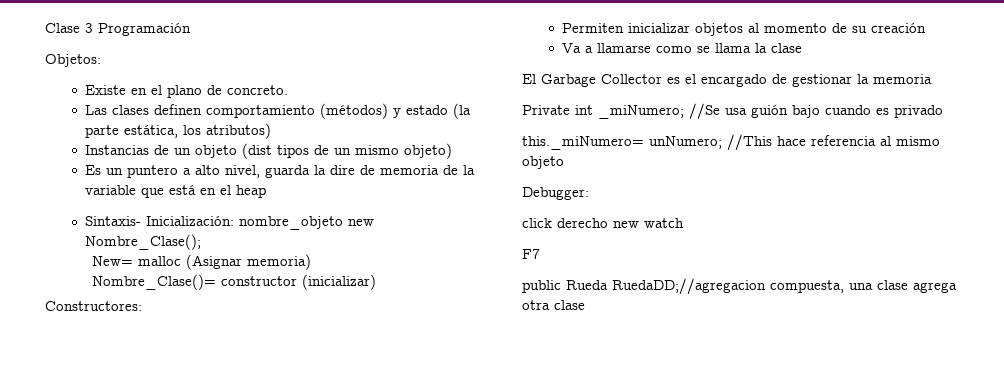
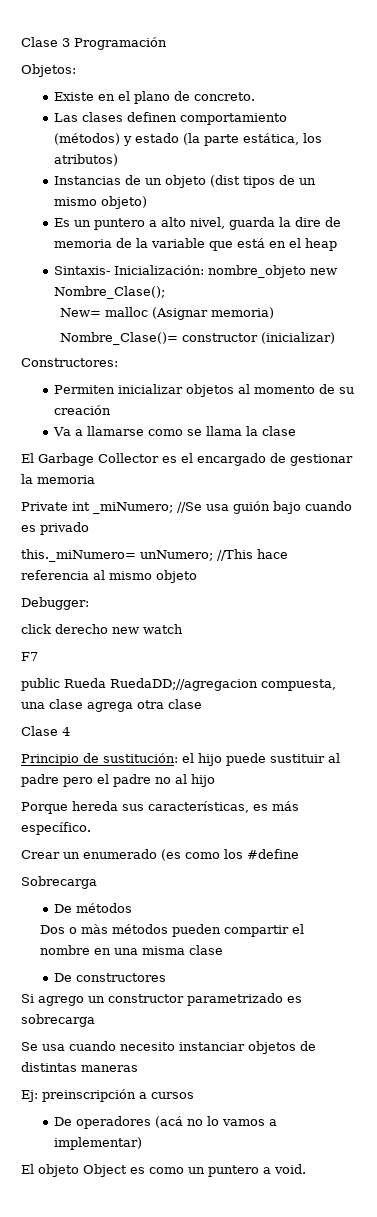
+ Clase 4
+ Principio de sustitución: el hijo puede sustituir al padre pero el padre no al hijo
+ Porque hereda sus características, es más específico.
+ Crear un enumerado (es como los #define
+ Sobrecarga
+ De métodos
+ Dos o màs métodos pueden compartir el nombre en una misma clase
+ De constructores
+ Si agrego un constructor parametrizado es sobrecarga
+ Se usa cuando necesito instanciar objetos de distintas maneras
+ Ej: preinscripción a cursos
+ De operadores (acá no lo vamos a implementar)
+ El objeto Object es como un puntero a void.

